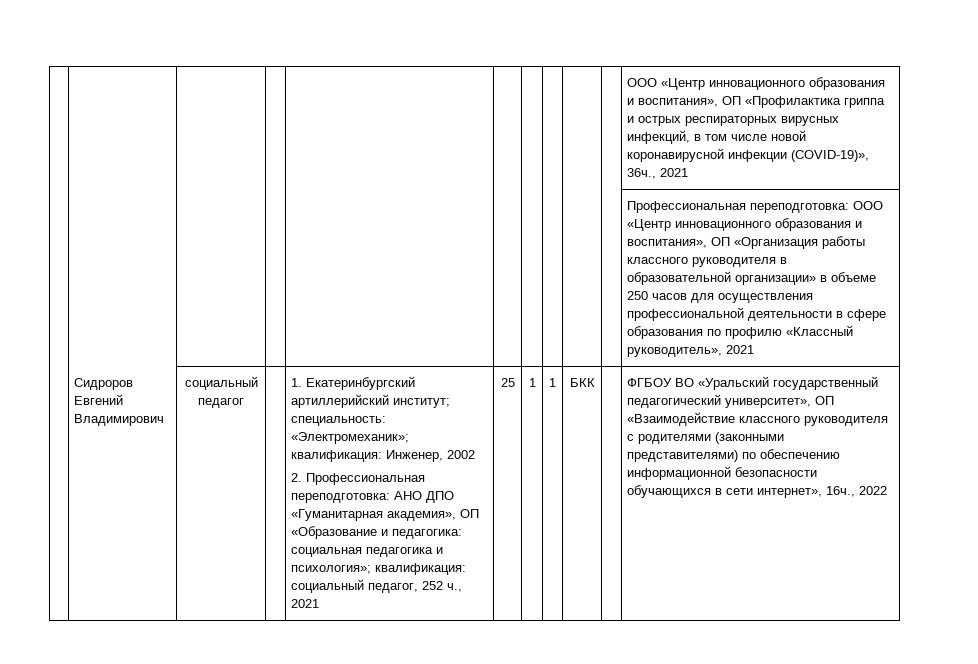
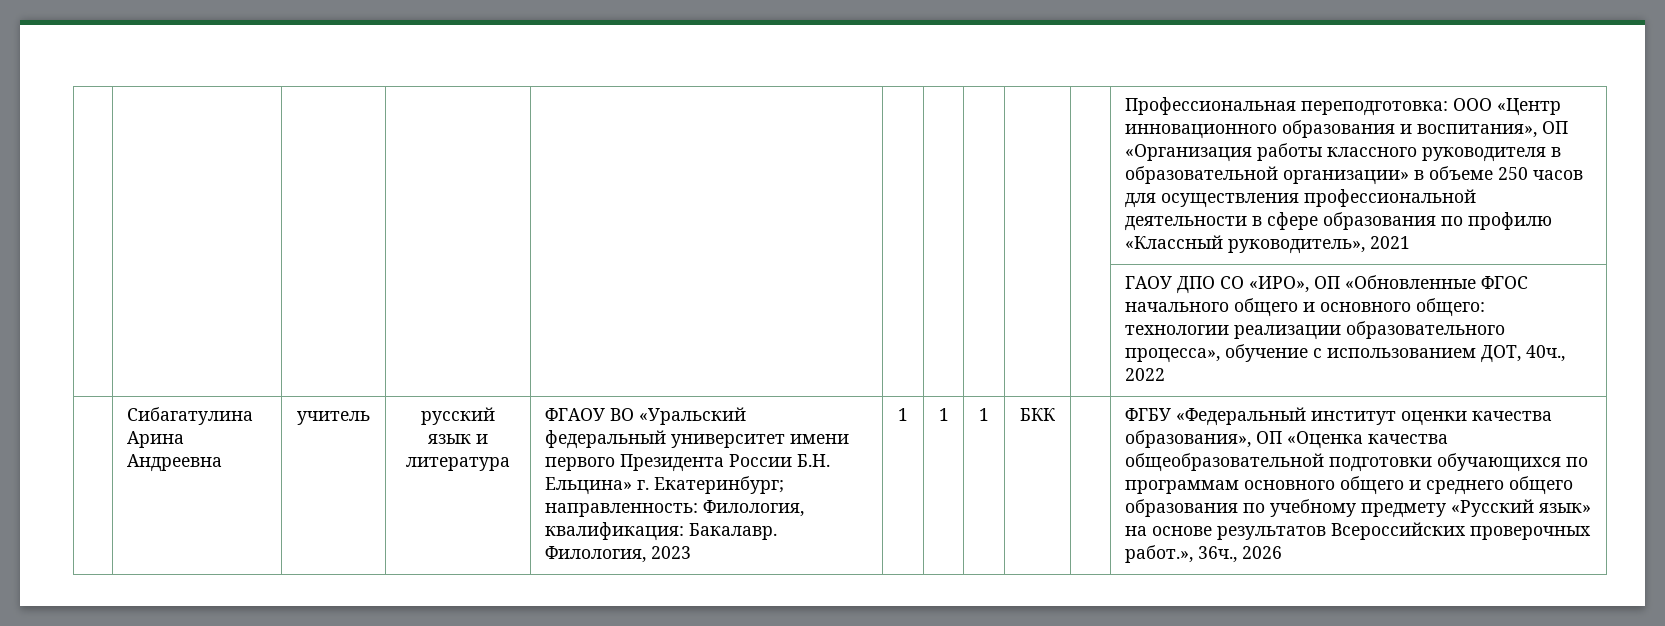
- | | | | | | | | | | ООО «Центр инновационного образования и воспитания», ОП «Профилактика гриппа и острых респираторных вирусных инфекций, в том числе новой коронавирусной инфекции (COVID-19)», 36ч., 2021
- Сидроров Евгений Владимирович | социальный педагог | | 1. Екатеринбургский артиллерийский институт; специальность: «Электромеханик»; квалификация: Инженер, 2002
- 2. Профессиональная переподготовка: АНО ДПО «Гуманитарная академия», ОП «Образование и педагогика: социальная педагогика и психология»; квалификация: социальный педагог, 252 ч., 2021 | 25 | 1 | 1 | БКК | | ФГБОУ ВО «Уральский государственный педагогический университет», ОП «Взаимодействие классного руководителя с родителями (законными представителями) по обеспечению информационной безопасности обучающихся в сети интернет», 16ч., 2022
+ ГАОУ ДПО СО «ИРО», ОП «Обновленные ФГОС начального общего и основного общего: технологии реализации образовательного процесса», обучение с использованием ДОТ, 40ч., 2022
+ | Сибагатулина Арина Андреевна | учитель | русский язык и литература | ФГАОУ ВО «Уральский федеральный университет имени первого Президента России Б.Н. Ельцина» г. Екатеринбург; направленность: Филология, квалификация: Бакалавр. Филология, 2023 | 1 | 1 | 1 | БКК | | ФГБУ «Федеральный институт оценки качества образования», ОП «Оценка качества общеобразовательной подготовки обучающихся по программам основного общего и среднего общего образования по учебному предмету «Русский язык» на основе результатов Всероссийских проверочных работ.», 36ч., 2026

